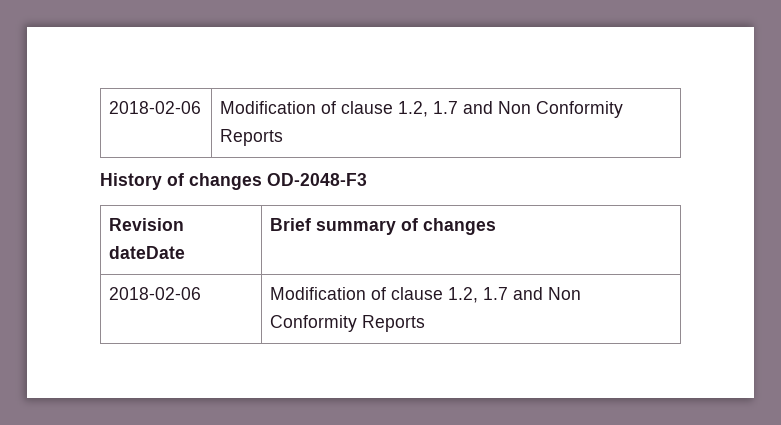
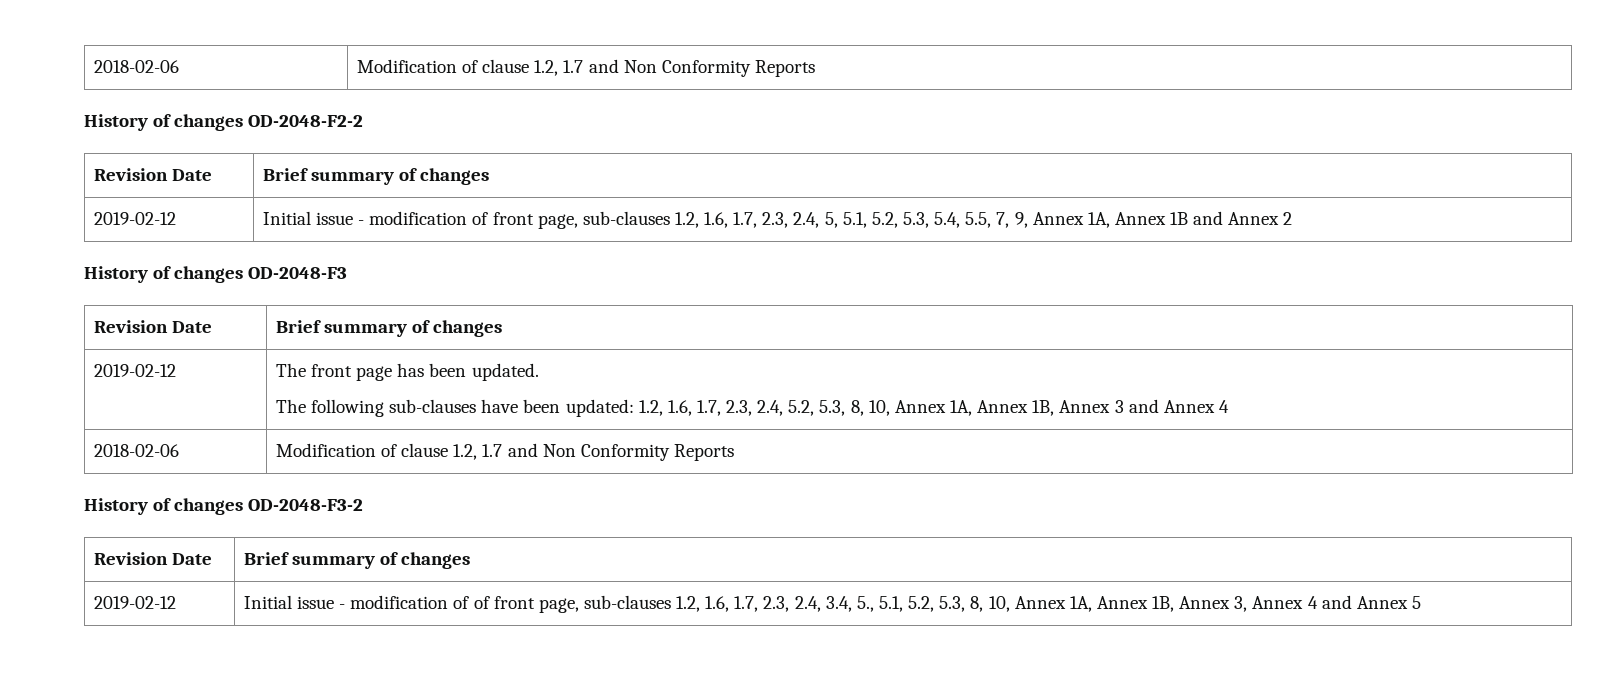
+ History of changes OD-2048-F2-2
+ Revision Date | Brief summary of changes
+ 2019-02-12 | Initial issue - modification of front page, sub-clauses 1.2, 1.6, 1.7, 2.3, 2.4, 5, 5.1, 5.2, 5.3, 5.4, 5.5, 7, 9, Annex 1A, Annex 1B and Annex 2
  History of changes OD-2048-F3
- Revision dateDate | Brief summary of changes
+ Revision Date | Brief summary of changes
+ 2019-02-12 | The front page has been updated.
+ The following sub-clauses have been updated: 1.2, 1.6, 1.7, 2.3, 2.4, 5.2, 5.3, 8, 10, Annex 1A, Annex 1B, Annex 3 and Annex 4
+ History of changes OD-2048-F3-2
+ Revision Date | Brief summary of changes
+ 2019-02-12 | Initial issue - modification of of front page, sub-clauses 1.2, 1.6, 1.7, 2.3, 2.4, 3.4, 5., 5.1, 5.2, 5.3, 8, 10, Annex 1A, Annex 1B, Annex 3, Annex 4 and Annex 5

